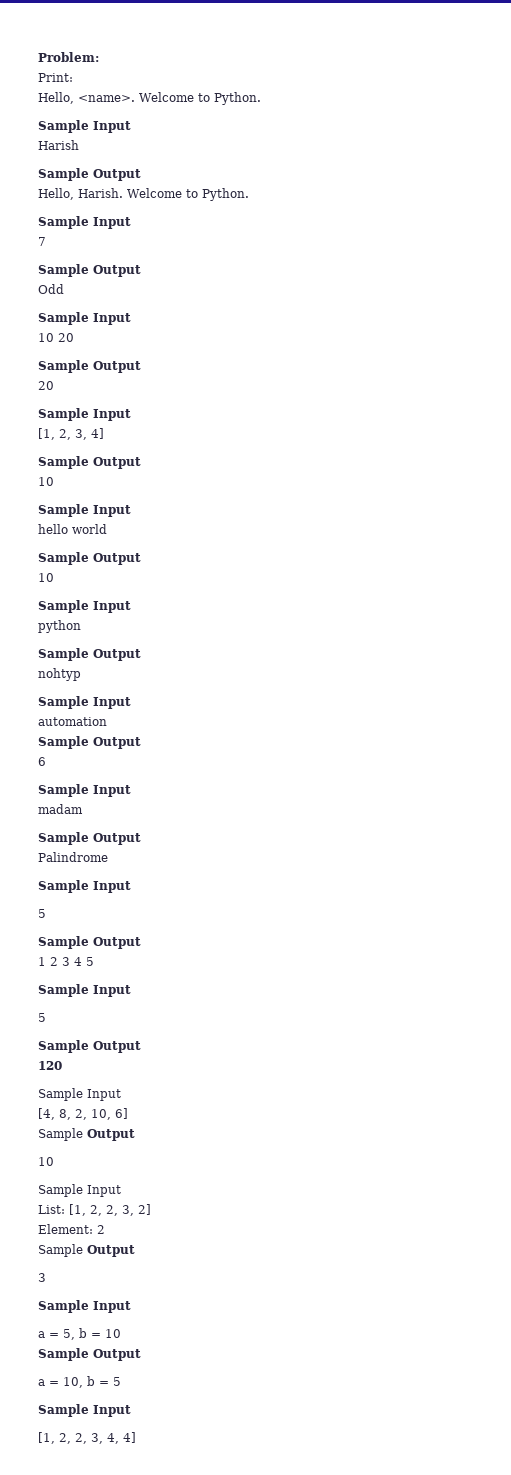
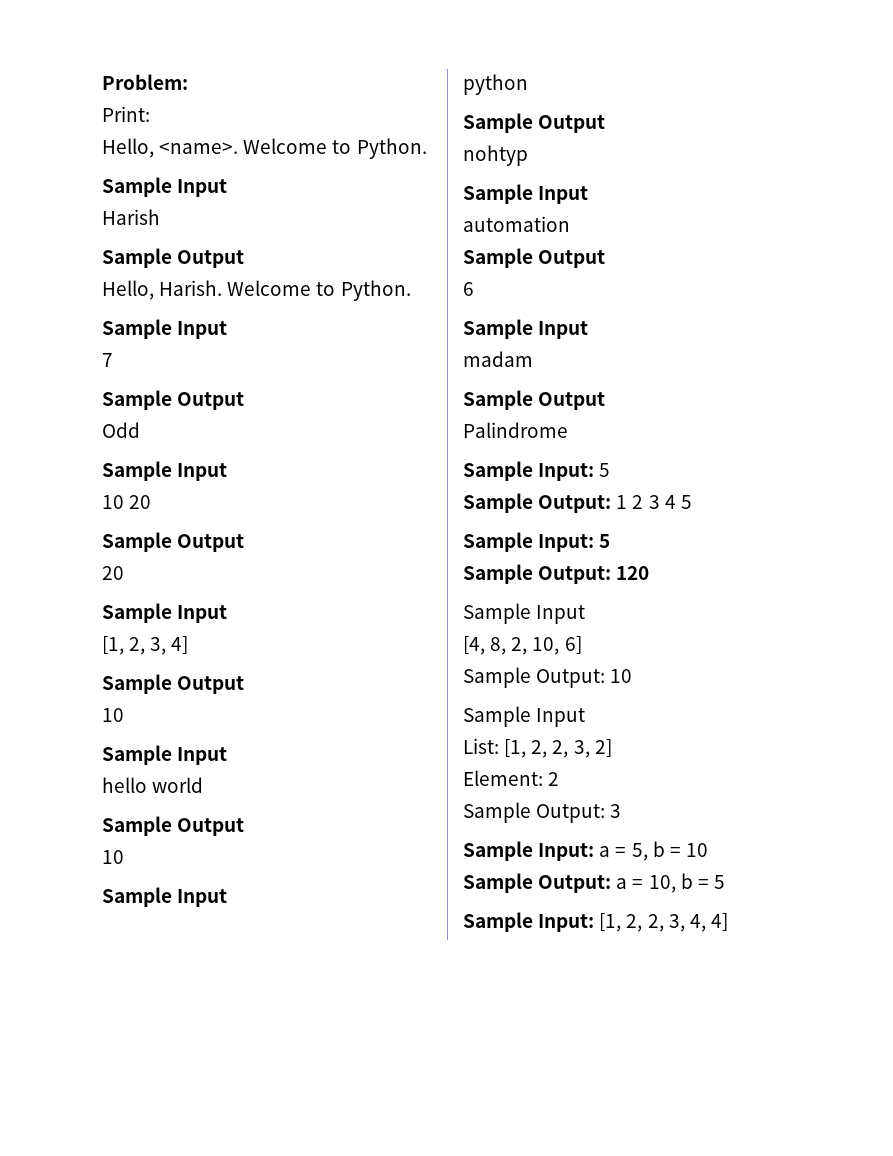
  Palindrome
- Sample Input
- 5
- Sample Output
- 1 2 3 4 5
- Sample Input
- 5
- Sample Output
- 120
+ Sample Input: 5
+ Sample Output: 1 2 3 4 5
+ Sample Input: 5
+ Sample Output: 120
  [4, 8, 2, 10, 6]
- Sample Output
- 10
+ Sample Output: 10
  Element: 2
- Sample Output
- 3
- Sample Input
- a = 5, b = 10
- Sample Output
- a = 10, b = 5
- Sample Input
- [1, 2, 2, 3, 4, 4]
+ Sample Output: 3
+ Sample Input: a = 5, b = 10
+ Sample Output: a = 10, b = 5
+ Sample Input: [1, 2, 2, 3, 4, 4]

